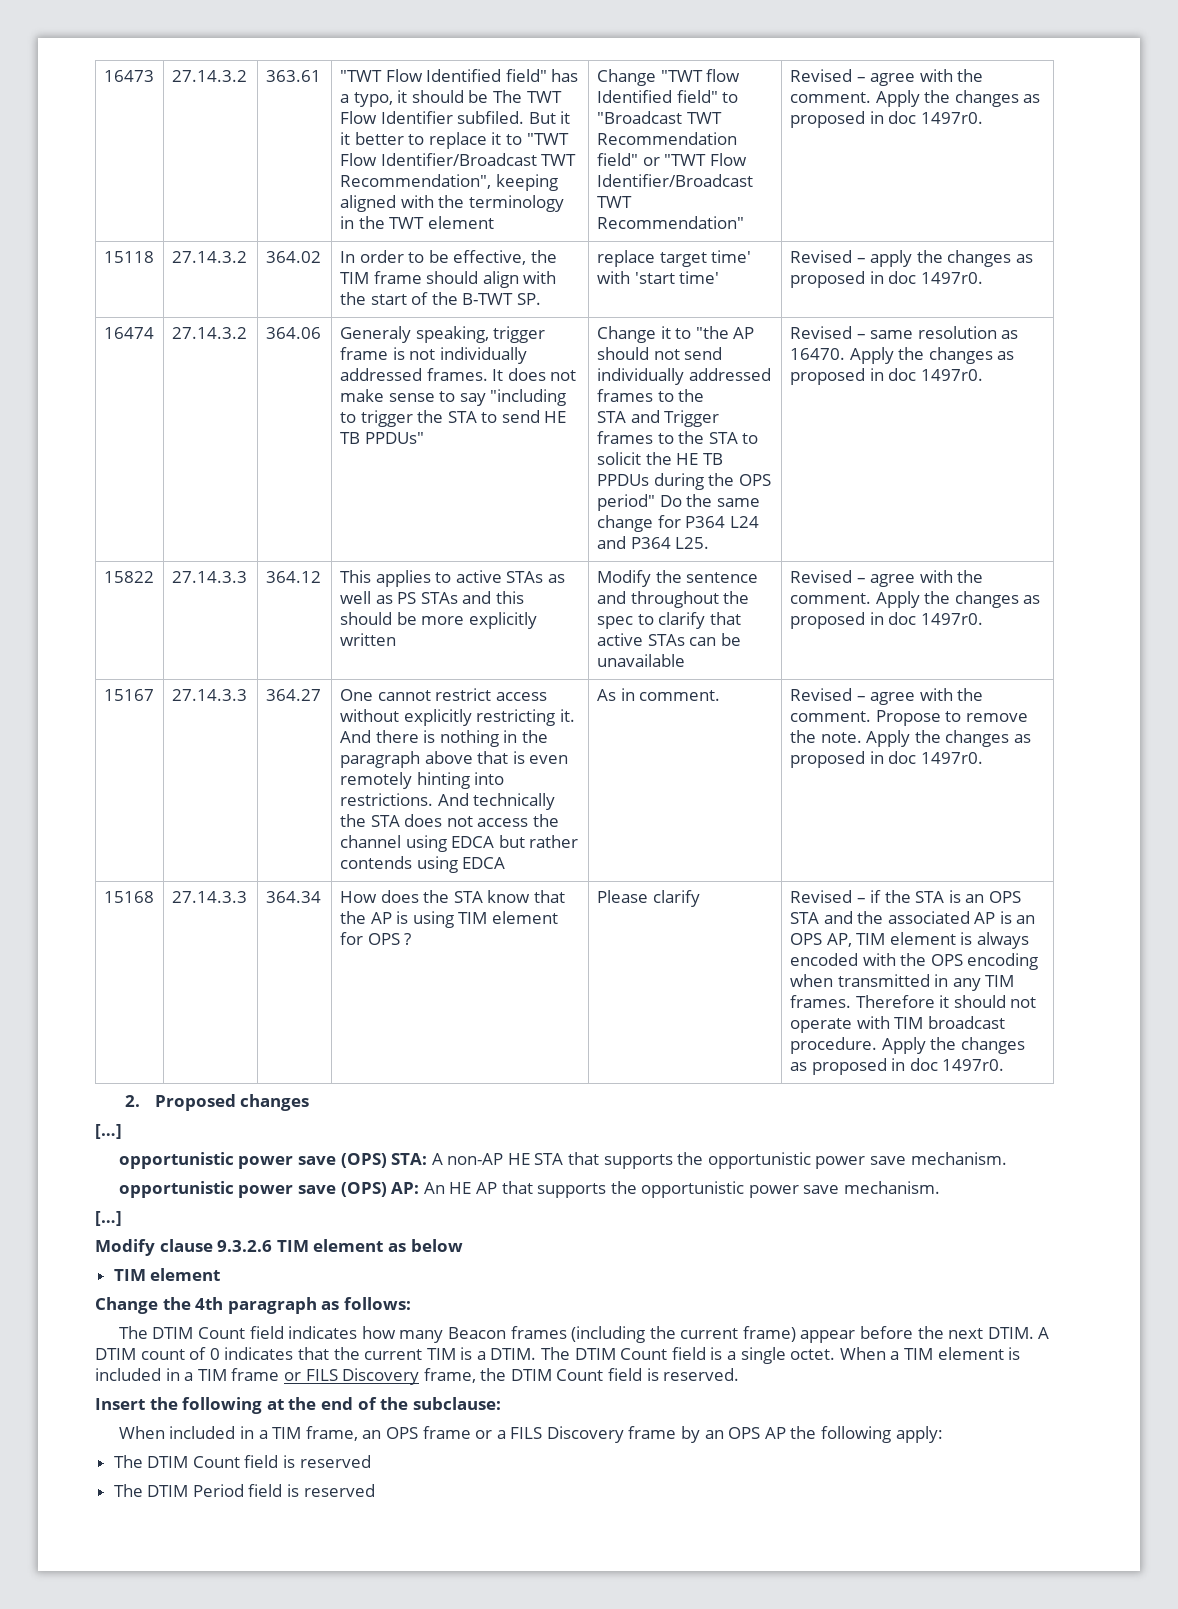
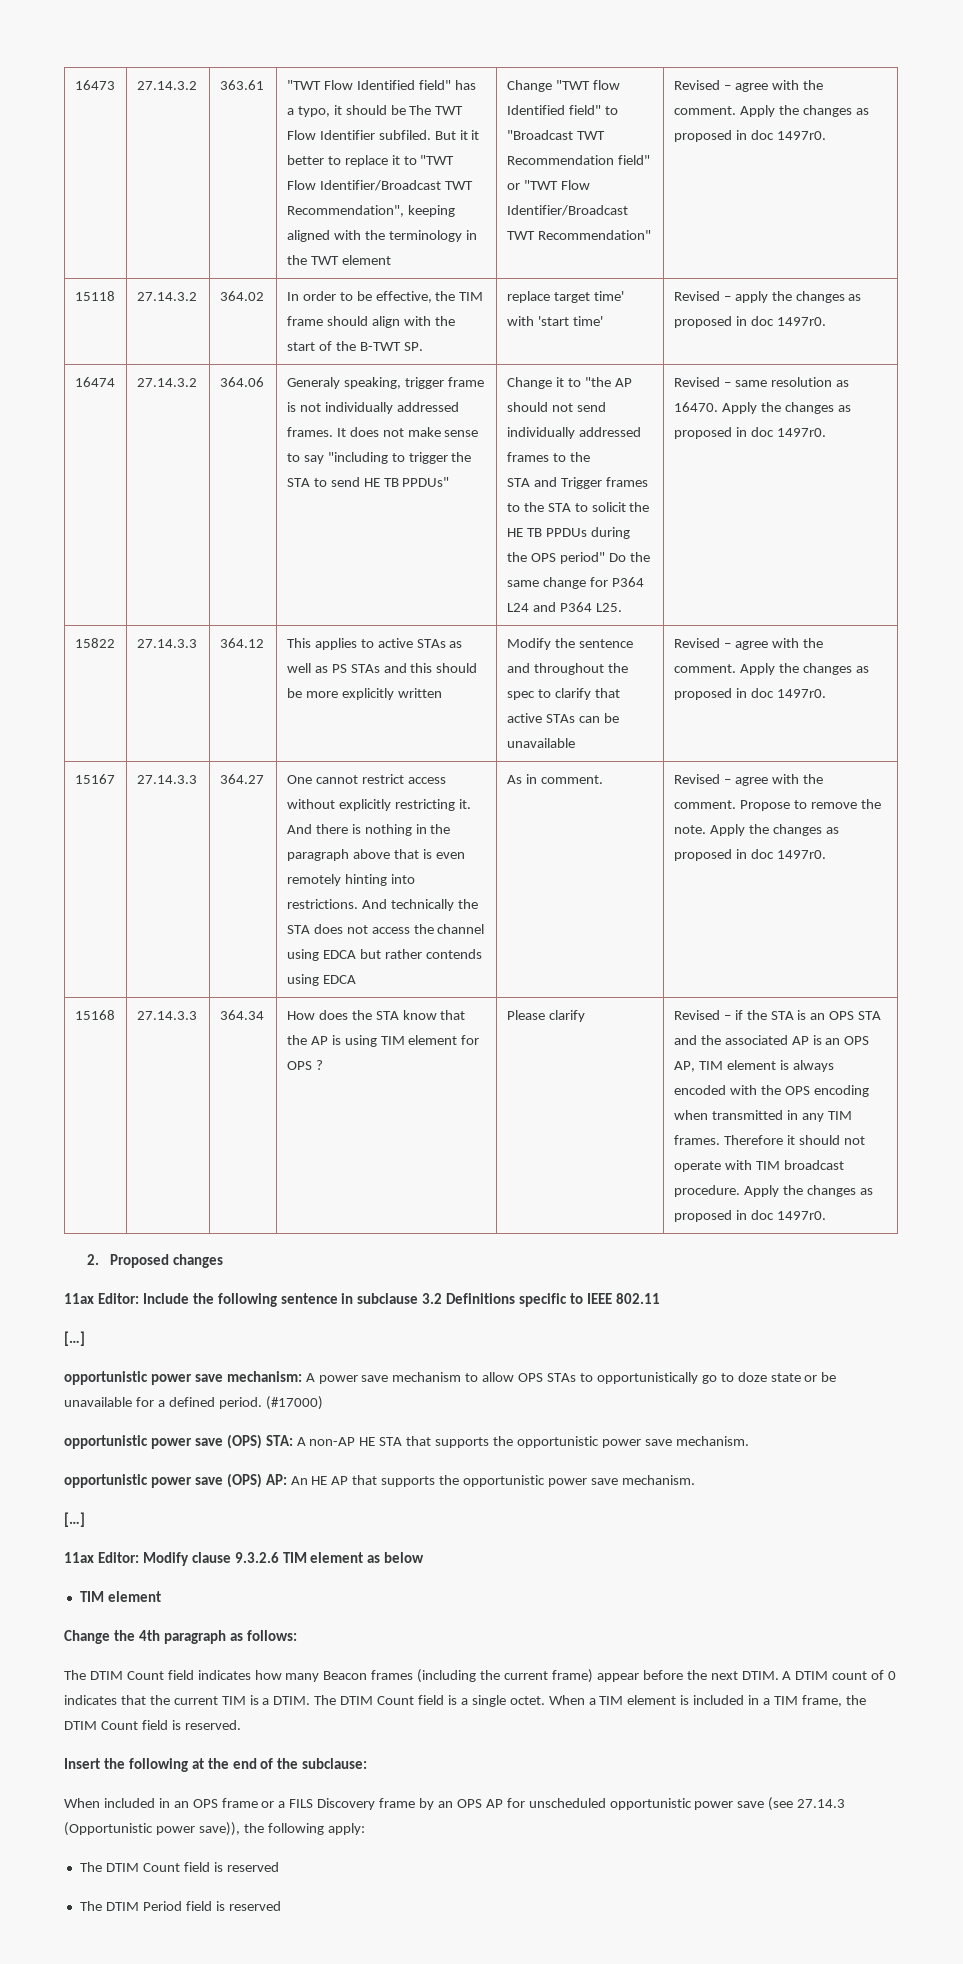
  2. Proposed changes
+ 11ax Editor: Include the following sentence in subclause 3.2 Definitions specific to IEEE 802.11
  […]
+ opportunistic power save mechanism: A power save mechanism to allow OPS STAs to opportunistically go to doze state or be unavailable for a defined period. (#17000)
- Modify clause 9.3.2.6 TIM element as below
+ 11ax Editor: Modify clause 9.3.2.6 TIM element as below
- When a TIM element is included in a TIM frame or FILS Discovery frame, the DTIM Count field is reserved.
+ When a TIM element is included in a TIM frame, the DTIM Count field is reserved.
- When included in a TIM frame, an OPS frame or a FILS Discovery frame by an OPS AP the following apply:
+ When included in an OPS frame or a FILS Discovery frame by an OPS AP for unscheduled opportunistic power save (see 27.14.3 (Opportunistic power save)), the following apply:

